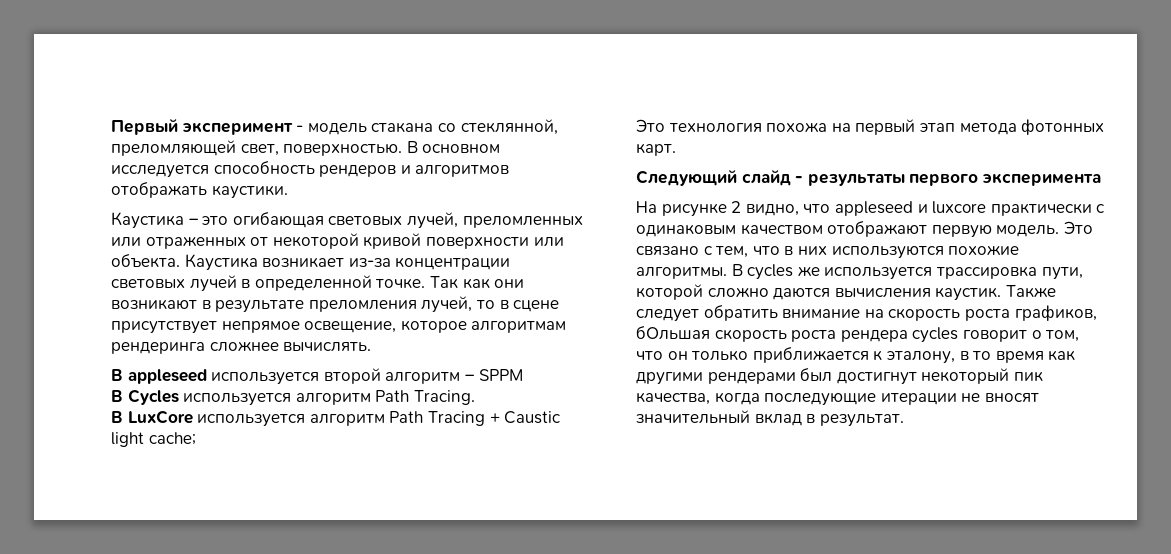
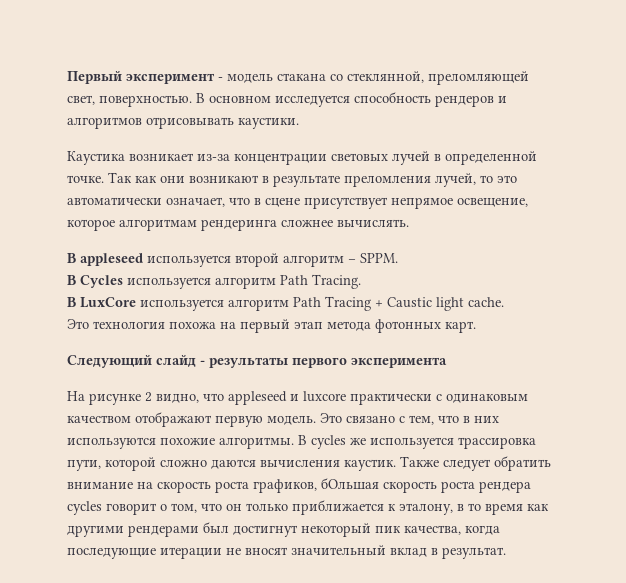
- В основном исследуется способность рендеров и алгоритмов отображать каустики.
+ В основном исследуется способность рендеров и алгоритмов отрисовывать каустики.
- Каустика – это огибающая световых лучей, преломленных или отраженных от некоторой кривой поверхности или объекта. Каустика возникает из-за концентрации световых лучей в определенной точке.
+ Каустика возникает из-за концентрации световых лучей в определенной точке.
- Так как они возникают в результате преломления лучей, то в сцене присутствует непрямое освещение, которое алгоритмам рендеринга сложнее вычислять.
+ Так как они возникают в результате преломления лучей, то это автоматически означает, что в сцене присутствует непрямое освещение, которое алгоритмам рендеринга сложнее вычислять.
- В appleseed используется второй алгоритм – SPPM
+ В appleseed используется второй алгоритм – SPPM.
- В LuxCore используется алгоритм Path Tracing + Caustic light cache;
+ В LuxCore используется алгоритм Path Tracing + Caustic light cache.

